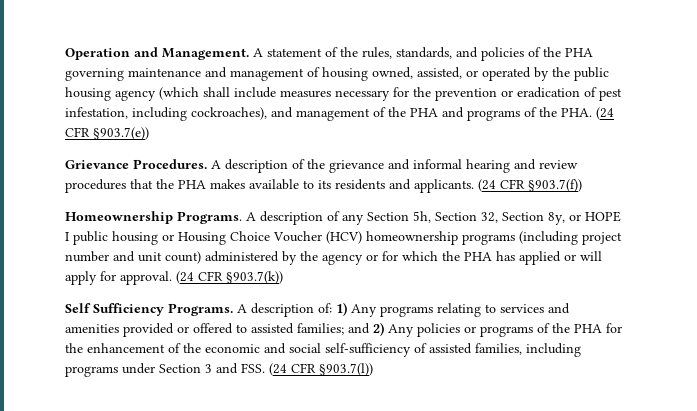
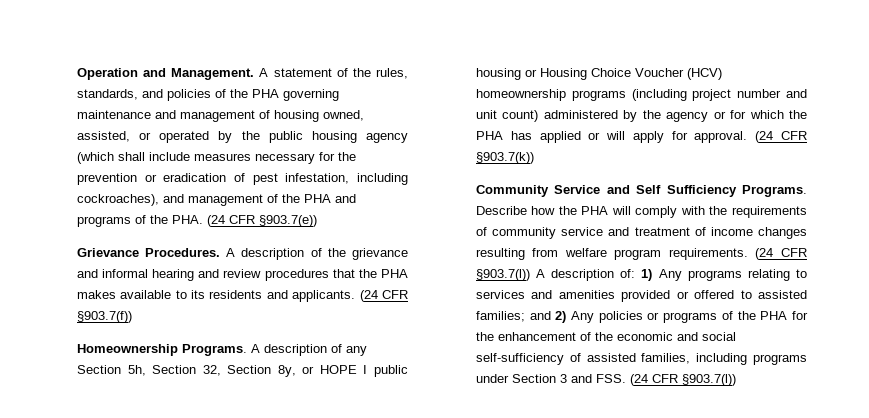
- Self Sufficiency Programs. A description of: 1) Any programs relating to services and amenities provided or offered to assisted families; and 2) Any policies or programs of the PHA for the enhancement of the economic and social self-sufficiency of assisted families, including programs under Section 3 and FSS. (24 CFR §903.7(l))
+ Community Service and Self Sufficiency Programs. Describe how the PHA will comply with the requirements of community service and treatment of income changes resulting from welfare program requirements. (24 CFR §903.7(l)) A description of: 1) Any programs relating to services and amenities provided or offered to assisted families; and 2) Any policies or programs of the PHA for the enhancement of the economic and social self-sufficiency of assisted families, including programs under Section 3 and FSS. (24 CFR §903.7(l))

